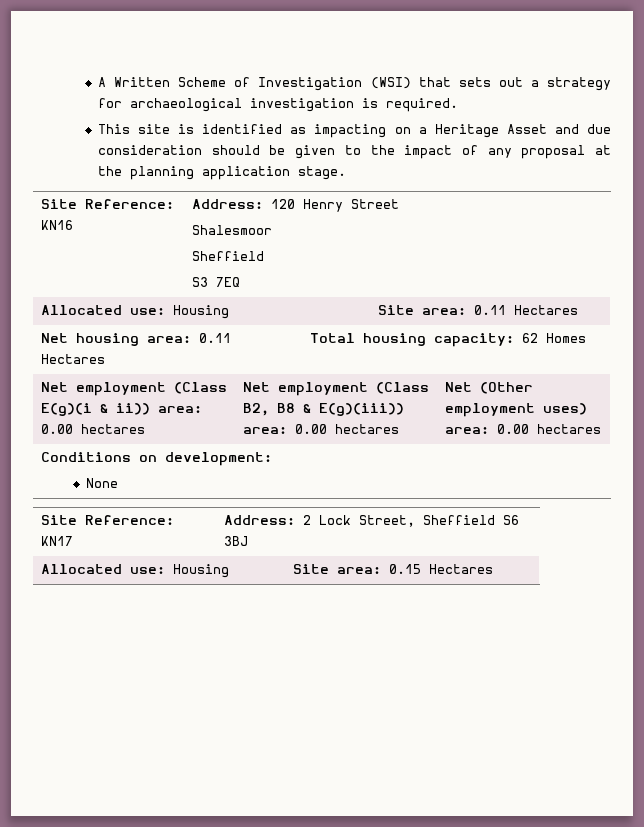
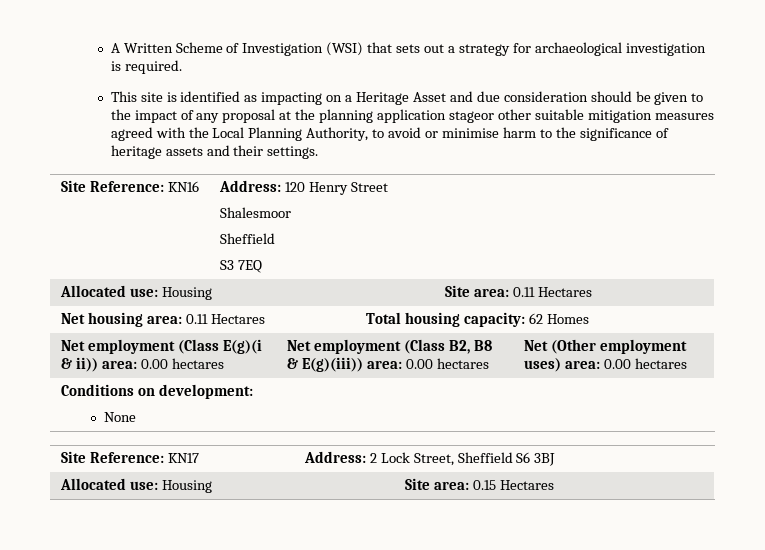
- This site is identified as impacting on a Heritage Asset and due consideration should be given to the impact of any proposal at the planning application stage.
+ This site is identified as impacting on a Heritage Asset and due consideration should be given to the impact of any proposal at the planning application stageor other suitable mitigation measures agreed with the Local Planning Authority, to avoid or minimise harm to the significance of heritage assets and their settings.

